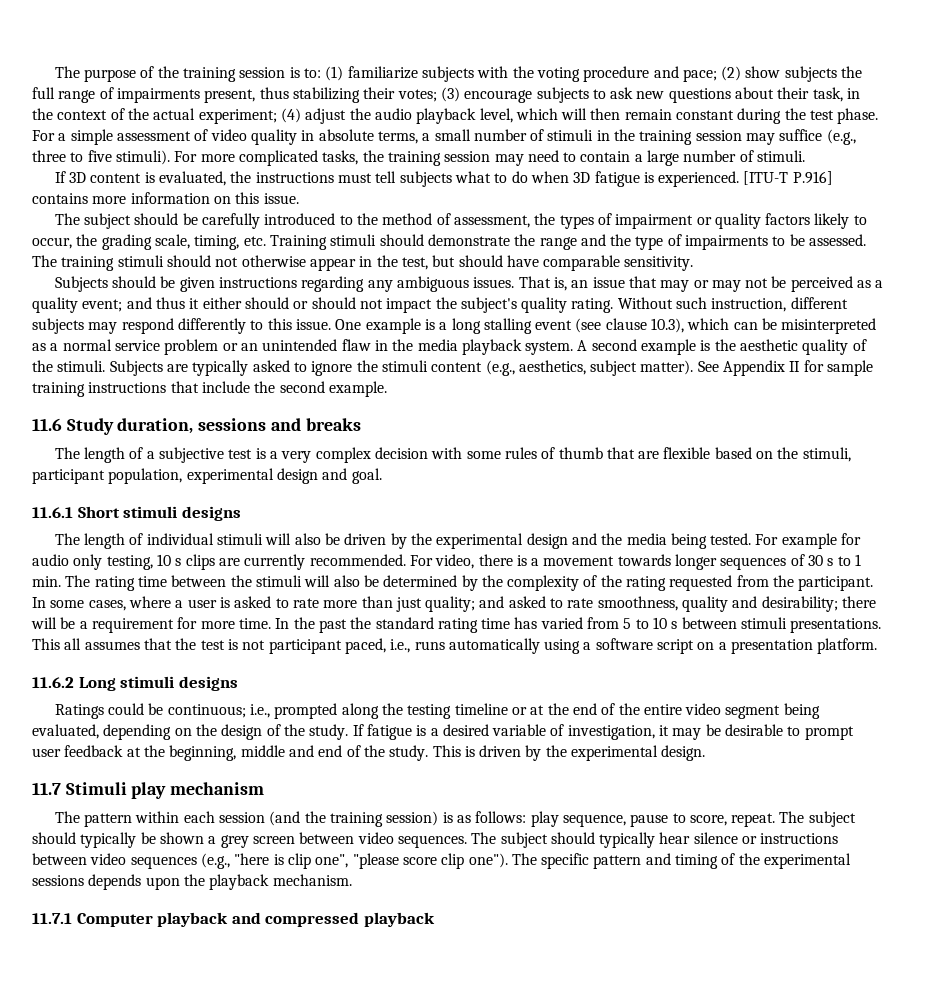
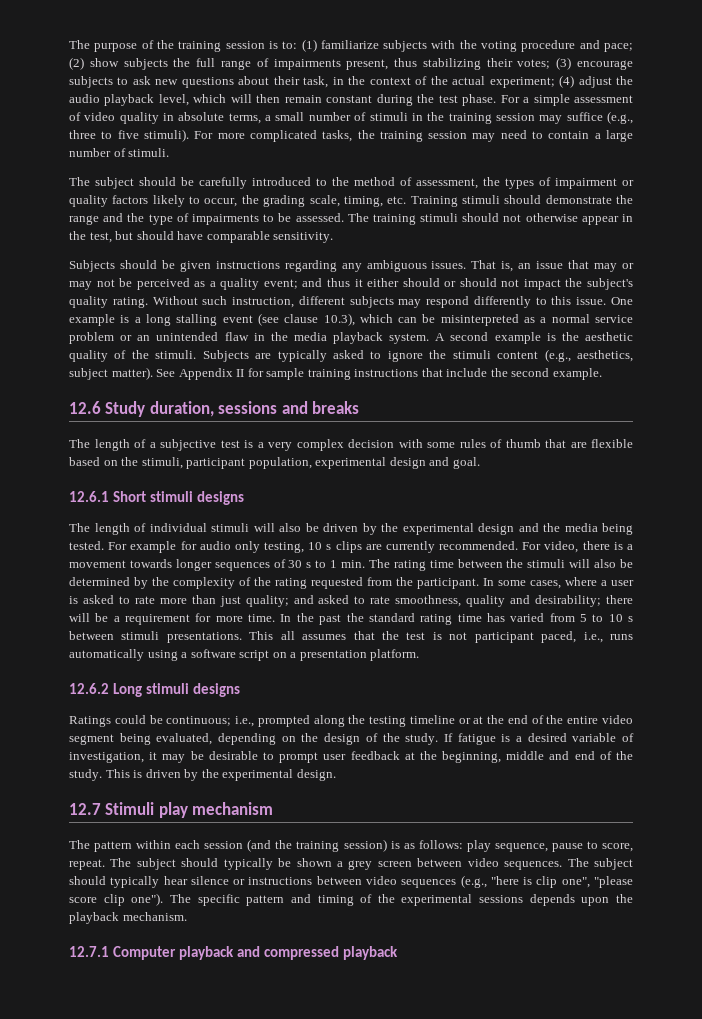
- If 3D content is evaluated, the instructions must tell subjects what to do when 3D fatigue is experienced. [ITU-T P.916] contains more information on this issue.
- 11.6 Study duration, sessions and breaks
+ 12.6 Study duration, sessions and breaks
- 11.6.1 Short stimuli designs
+ 12.6.1 Short stimuli designs
- 11.6.2 Long stimuli designs
+ 12.6.2 Long stimuli designs
- 11.7 Stimuli play mechanism
+ 12.7 Stimuli play mechanism
- 11.7.1 Computer playback and compressed playback
+ 12.7.1 Computer playback and compressed playback

